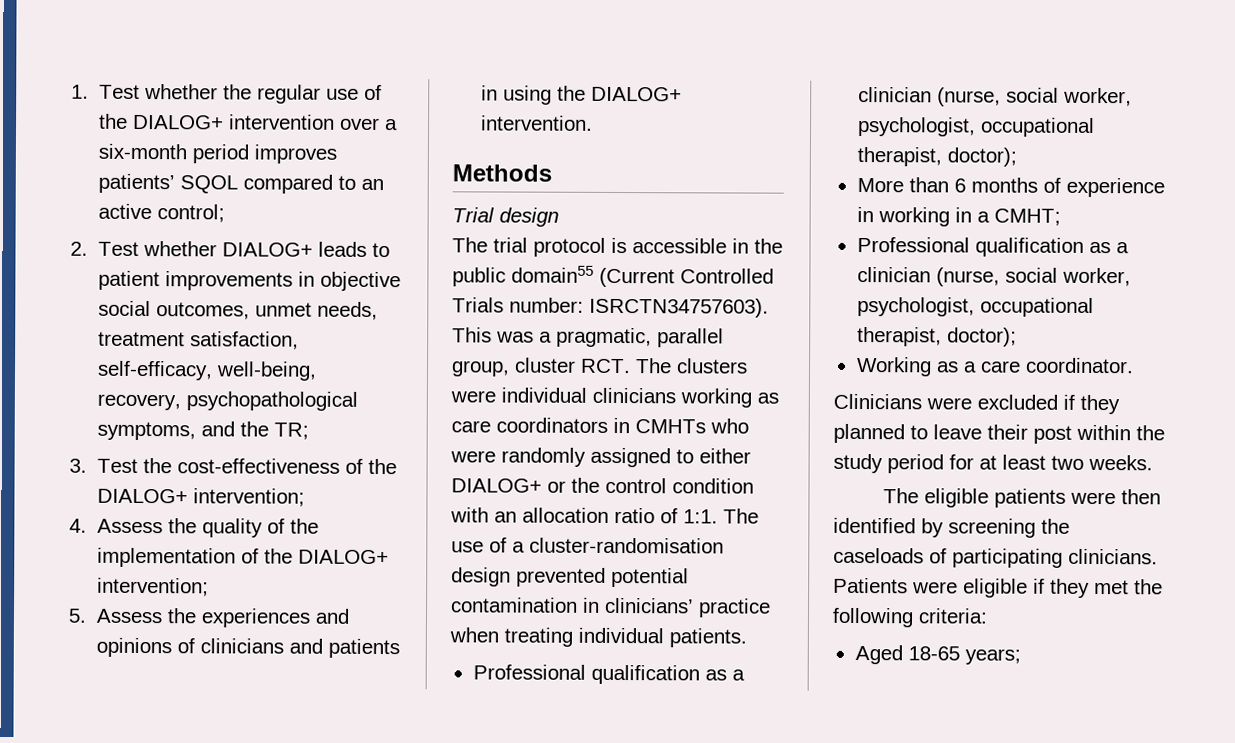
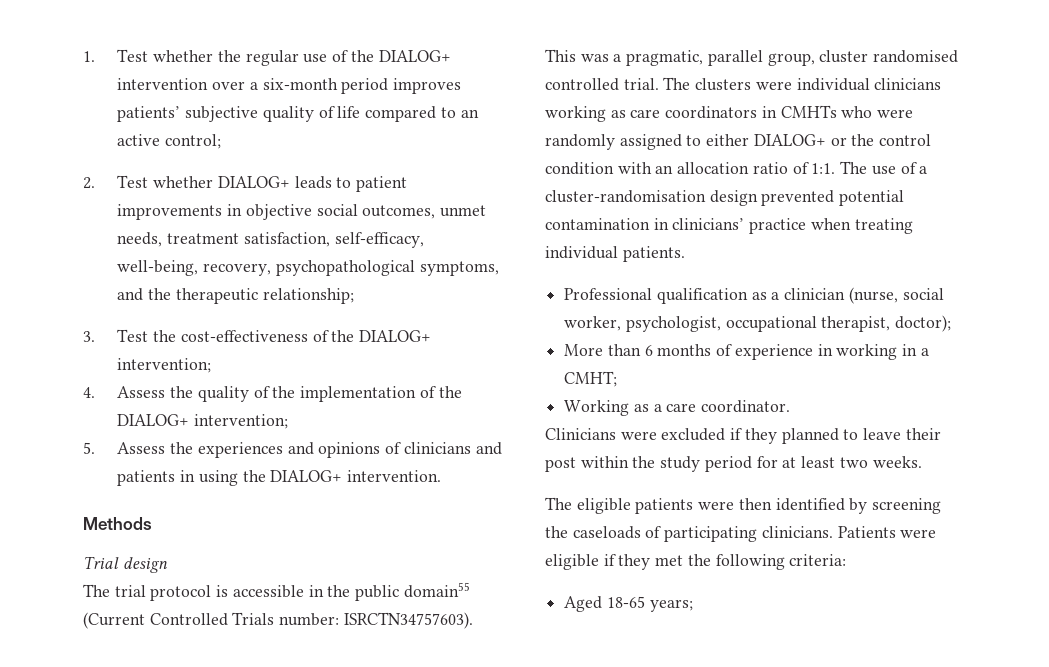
- 1. Test whether the regular use of the DIALOG+ intervention over a six-month period improves patients’ SQOL compared to an active control;
+ 1. Test whether the regular use of the DIALOG+ intervention over a six-month period improves patients’ subjective quality of life compared to an active control;
- 2. Test whether DIALOG+ leads to patient improvements in objective social outcomes, unmet needs, treatment satisfaction, self-efficacy, well-being, recovery, psychopathological symptoms, and the TR;
+ 2. Test whether DIALOG+ leads to patient improvements in objective social outcomes, unmet needs, treatment satisfaction, self-efficacy, well-being, recovery, psychopathological symptoms, and the therapeutic relationship;
- This was a pragmatic, parallel group, cluster RCT. The clusters were individual clinicians working as care coordinators in CMHTs who were randomly assigned to either DIALOG+ or the control condition with an allocation ratio of 1:1.
+ This was a pragmatic, parallel group, cluster randomised controlled trial. The clusters were individual clinicians working as care coordinators in CMHTs who were randomly assigned to either DIALOG+ or the control condition with an allocation ratio of 1:1.
  More than 6 months of experience in working in a CMHT;
- Professional qualification as a clinician (nurse, social worker, psychologist, occupational therapist, doctor);

